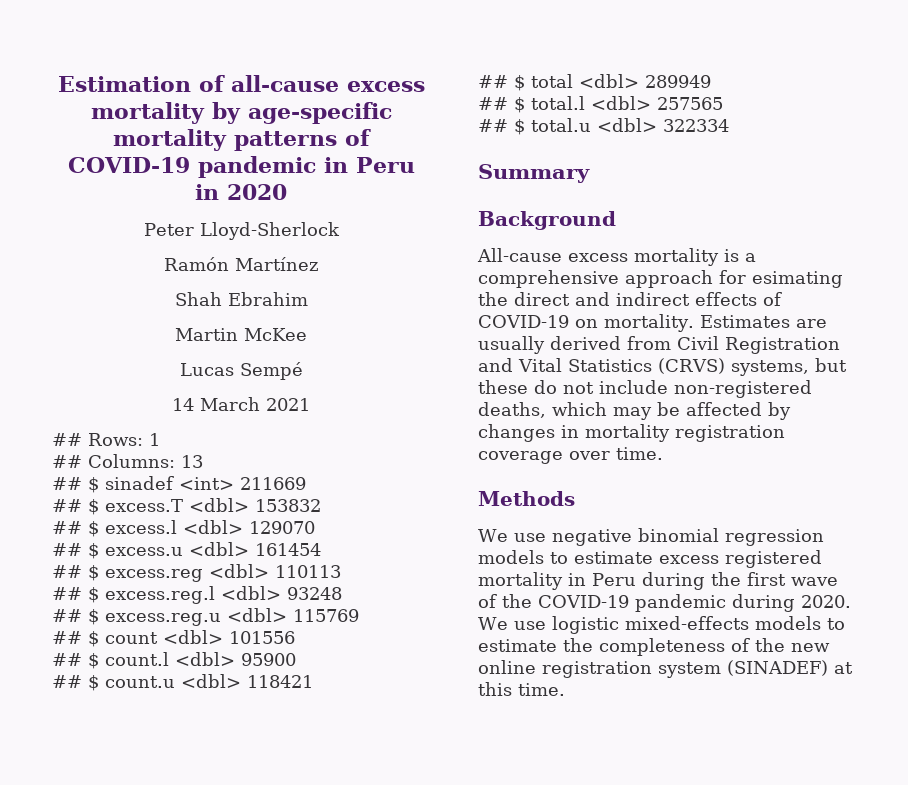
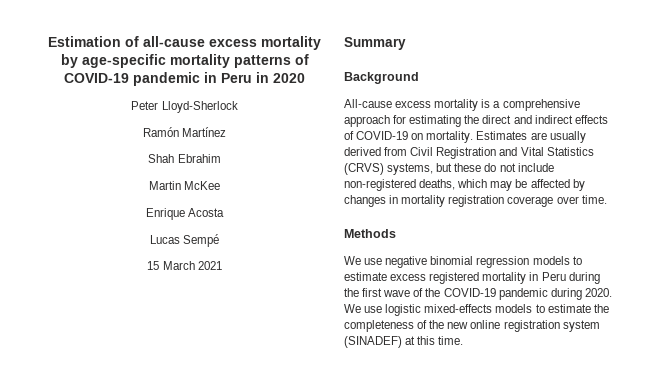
+ Enrique Acosta
- 14 March 2021
+ 15 March 2021
- ## Rows: 1
- ## Columns: 13
- ## $ sinadef <int> 211669
- ## $ excess.T <dbl> 153832
- ## $ excess.l <dbl> 129070
- ## $ excess.u <dbl> 161454
- ## $ excess.reg <dbl> 110113
- ## $ excess.reg.l <dbl> 93248
- ## $ excess.reg.u <dbl> 115769
- ## $ count <dbl> 101556
- ## $ count.l <dbl> 95900
- ## $ count.u <dbl> 118421
- ## $ total <dbl> 289949
- ## $ total.l <dbl> 257565
- ## $ total.u <dbl> 322334
- All-cause excess mortality is a comprehensive approach for esimating the direct and indirect effects of COVID-19 on mortality.
+ All-cause excess mortality is a comprehensive approach for estimating the direct and indirect effects of COVID-19 on mortality.

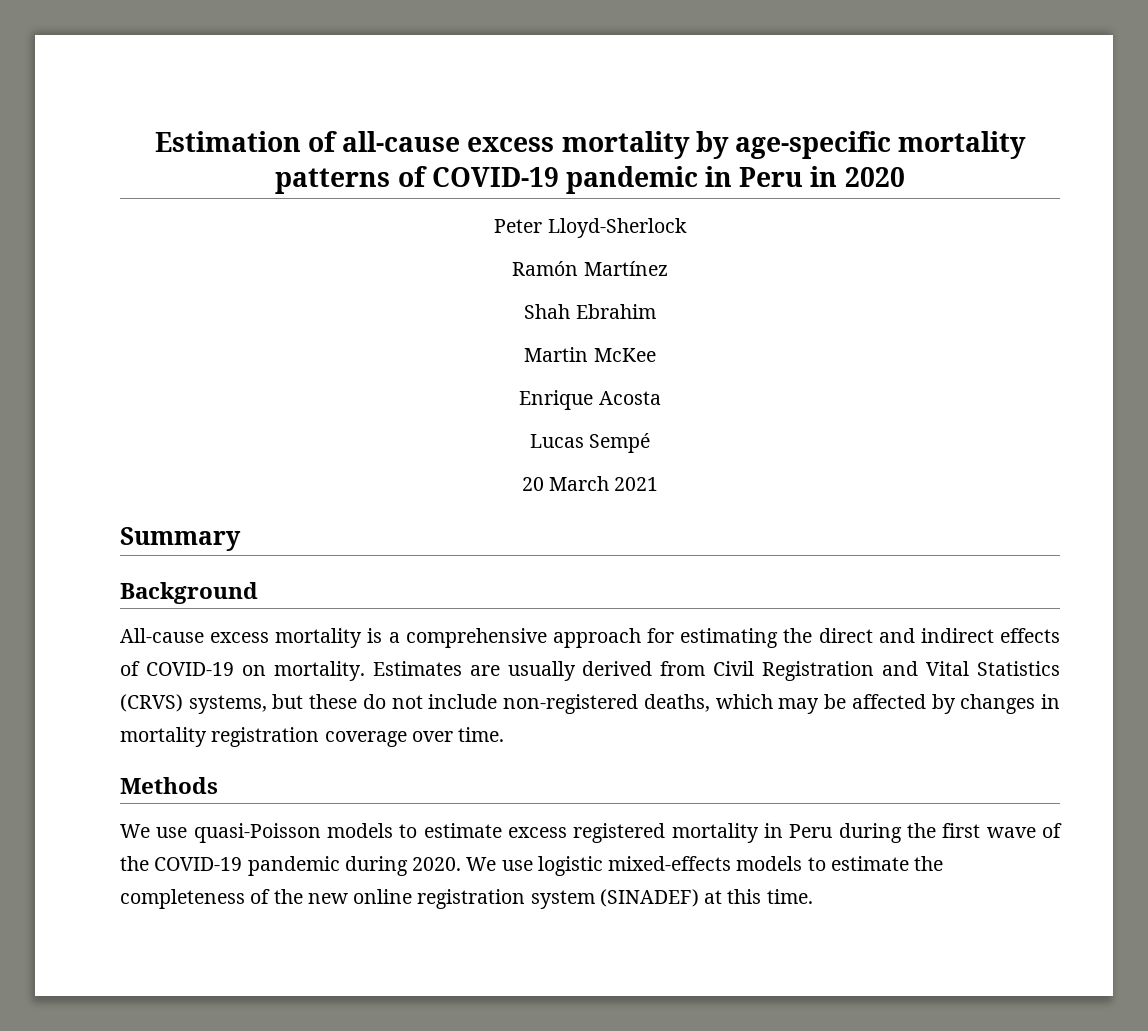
- 15 March 2021
+ 20 March 2021
- We use negative binomial regression models to estimate excess registered mortality in Peru during the first wave of the COVID-19 pandemic during 2020.
+ We use quasi-Poisson models to estimate excess registered mortality in Peru during the first wave of the COVID-19 pandemic during 2020.

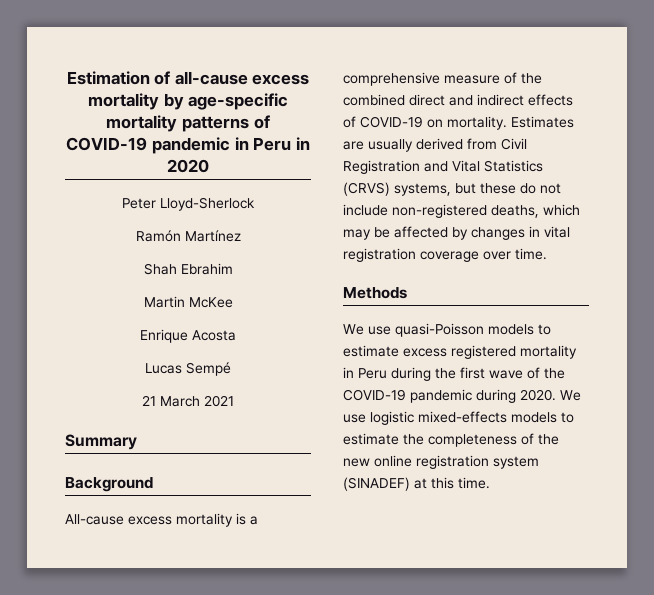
- 20 March 2021
+ 21 March 2021
- All-cause excess mortality is a comprehensive approach for estimating the direct and indirect effects of COVID-19 on mortality.
+ All-cause excess mortality is a comprehensive measure of the combined direct and indirect effects of COVID-19 on mortality.
- Estimates are usually derived from Civil Registration and Vital Statistics (CRVS) systems, but these do not include non-registered deaths, which may be affected by changes in mortality registration coverage over time.
+ Estimates are usually derived from Civil Registration and Vital Statistics (CRVS) systems, but these do not include non-registered deaths, which may be affected by changes in vital registration coverage over time.

